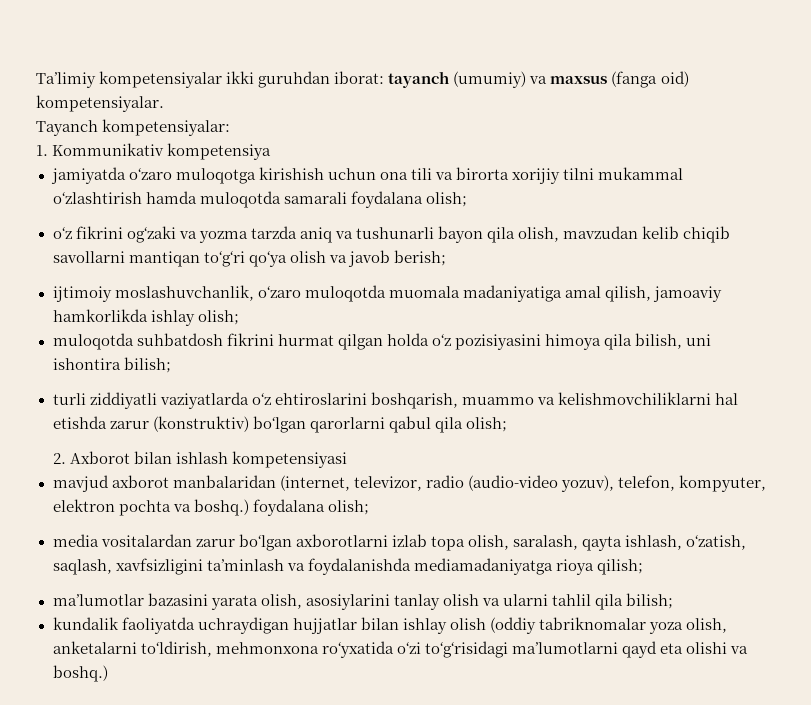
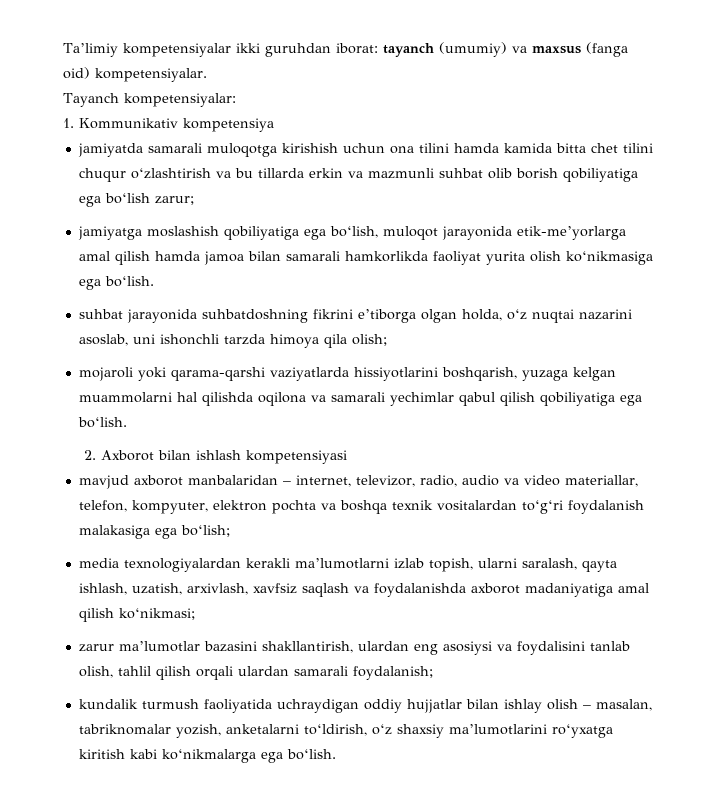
- jamiyatda o‘zaro muloqotga kirishish uchun ona tili va birorta xorijiy tilni mukammal o‘zlashtirish hamda muloqotda samarali foydalana olish;
- o‘z fikrini og‘zaki va yozma tarzda aniq va tushunarli bayon qila olish, mavzudan kelib chiqib savollarni mantiqan to‘g‘ri qo‘ya olish va javob berish;
- ijtimoiy moslashuvchanlik, o‘zaro muloqotda muomala madaniyatiga amal qilish, jamoaviy hamkorlikda ishlay olish;
- muloqotda suhbatdosh fikrini hurmat qilgan holda o‘z pozisiyasini himoya qila bilish, uni ishontira bilish;
- turli ziddiyatli vaziyatlarda o‘z ehtiroslarini boshqarish, muammo va kelishmovchiliklarni hal etishda zarur (konstruktiv) bo‘lgan qarorlarni qabul qila olish;
+ jamiyatda samarali muloqotga kirishish uchun ona tilini hamda kamida bitta chet tilini chuqur o‘zlashtirish va bu tillarda erkin va mazmunli suhbat olib borish qobiliyatiga ega bo‘lish zarur;
+ jamiyatga moslashish qobiliyatiga ega bo‘lish, muloqot jarayonida etik-me’yorlarga amal qilish hamda jamoa bilan samarali hamkorlikda faoliyat yurita olish ko‘nikmasiga ega bo‘lish.
+ suhbat jarayonida suhbatdoshning fikrini e’tiborga olgan holda, o‘z nuqtai nazarini asoslab, uni ishonchli tarzda himoya qila olish;
+ mojaroli yoki qarama-qarshi vaziyatlarda hissiyotlarini boshqarish, yuzaga kelgan muammolarni hal qilishda oqilona va samarali yechimlar qabul qilish qobiliyatiga ega bo‘lish.
- mavjud axborot manbalaridan (internet, televizor, radio (audio-video yozuv), telefon, kompyuter, elektron pochta va boshq.) foydalana olish;
- media vositalardan zarur bo‘lgan axborotlarni izlab topa olish, saralash, qayta ishlash, o‘zatish, saqlash, xavfsizligini ta’minlash va foydalanishda mediamadaniyatga rioya qilish;
- ma’lumotlar bazasini yarata olish, asosiylarini tanlay olish va ularni tahlil qila bilish;
- kundalik faoliyatda uchraydigan hujjatlar bilan ishlay olish (oddiy tabriknomalar yoza olish, anketalarni to‘ldirish, mehmonxona ro‘yxatida o‘zi to‘g‘risidagi ma’lumotlarni qayd eta olishi va boshq.)
+ mavjud axborot manbalaridan – internet, televizor, radio, audio va video materiallar, telefon, kompyuter, elektron pochta va boshqa texnik vositalardan to‘g‘ri foydalanish malakasiga ega bo‘lish;
+ media texnologiyalardan kerakli ma’lumotlarni izlab topish, ularni saralash, qayta ishlash, uzatish, arxivlash, xavfsiz saqlash va foydalanishda axborot madaniyatiga amal qilish ko‘nikmasi;
+ zarur ma’lumotlar bazasini shakllantirish, ulardan eng asosiysi va foydalisini tanlab olish, tahlil qilish orqali ulardan samarali foydalanish;
+ kundalik turmush faoliyatida uchraydigan oddiy hujjatlar bilan ishlay olish – masalan, tabriknomalar yozish, anketalarni to‘ldirish, o‘z shaxsiy ma’lumotlarini ro‘yxatga kiritish kabi ko‘nikmalarga ega bo‘lish.

